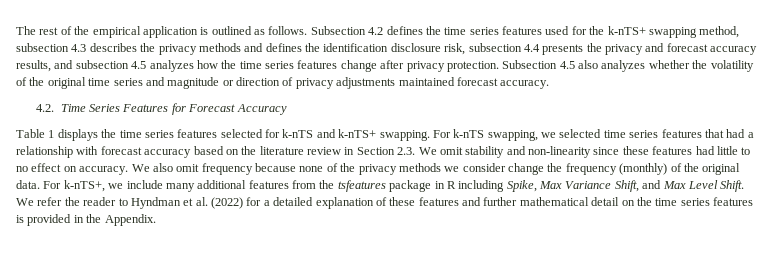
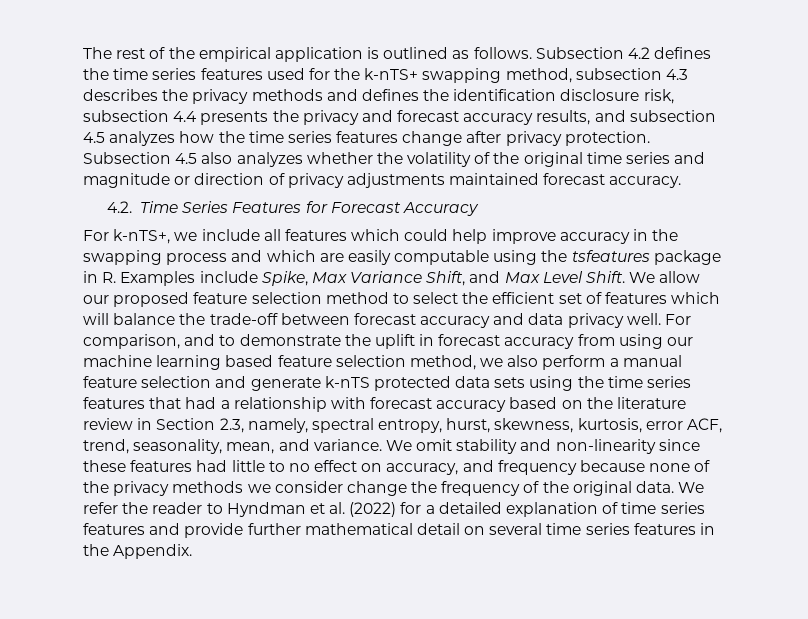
- Table 1 displays the time series features selected for k-nTS and k-nTS+ swapping. For k-nTS swapping, we selected time series features that had a relationship with forecast accuracy based on the literature review in Section 2.3. We omit stability and non-linearity since these features had little to no effect on accuracy. We also omit frequency because none of the privacy methods we consider change the frequency (monthly) of the original data.
+ For k-nTS+, we include all features which could help improve accuracy in the swapping process and which are easily computable using the tsfeatures package in R. Examples include Spike, Max Variance Shift, and Max Level Shift. We allow our proposed feature selection method to select the efficient set of features which will balance the trade-off between forecast accuracy and data privacy well. For comparison, and to demonstrate the uplift in forecast accuracy from using our machine learning based feature selection method, we also perform a manual feature selection and generate k-nTS protected data sets using the time series features that had a relationship with forecast accuracy based on the literature review in Section 2.3, namely, spectral entropy, hurst, skewness, kurtosis, error ACF, trend, seasonality, mean, and variance. We omit stability and non-linearity since these features had little to no effect on accuracy, and frequency because none of the privacy methods we consider change the frequency of the original data.
- For k-nTS+, we include many additional features from the tsfeatures package in R including Spike, Max Variance Shift, and Max Level Shift.
- We refer the reader to Hyndman et al. (2022) for a detailed explanation of these features and further mathematical detail on the time series features is provided in the Appendix.
+ We refer the reader to Hyndman et al. (2022) for a detailed explanation of time series features and provide further mathematical detail on several time series features in the Appendix.

